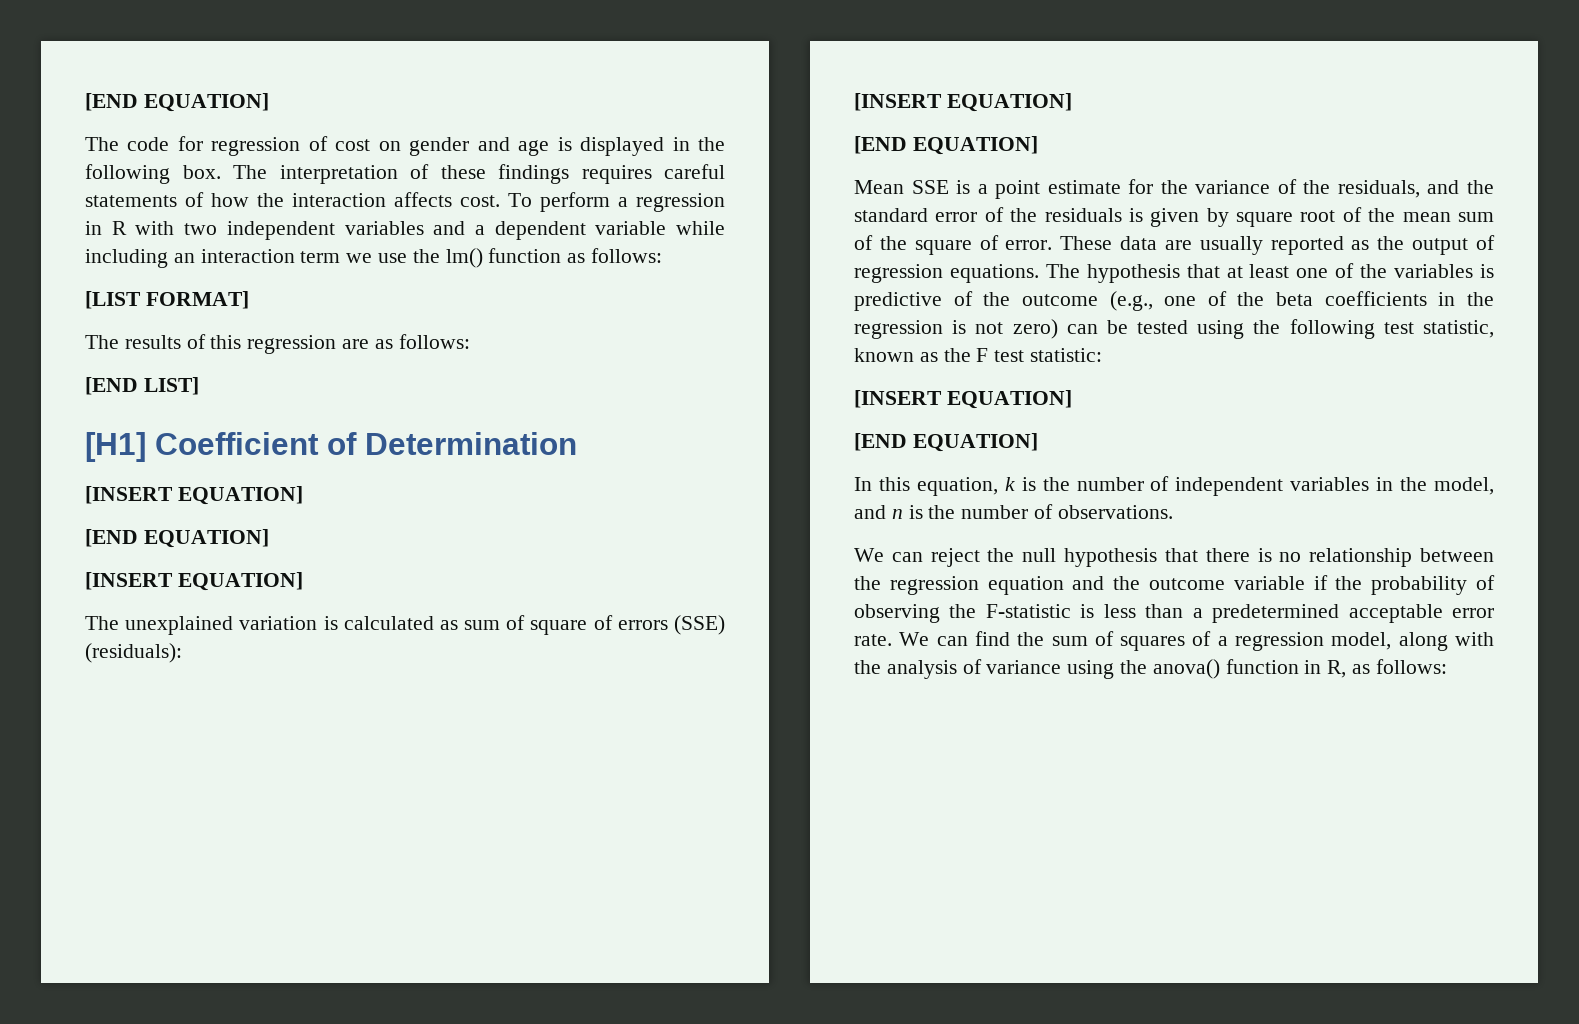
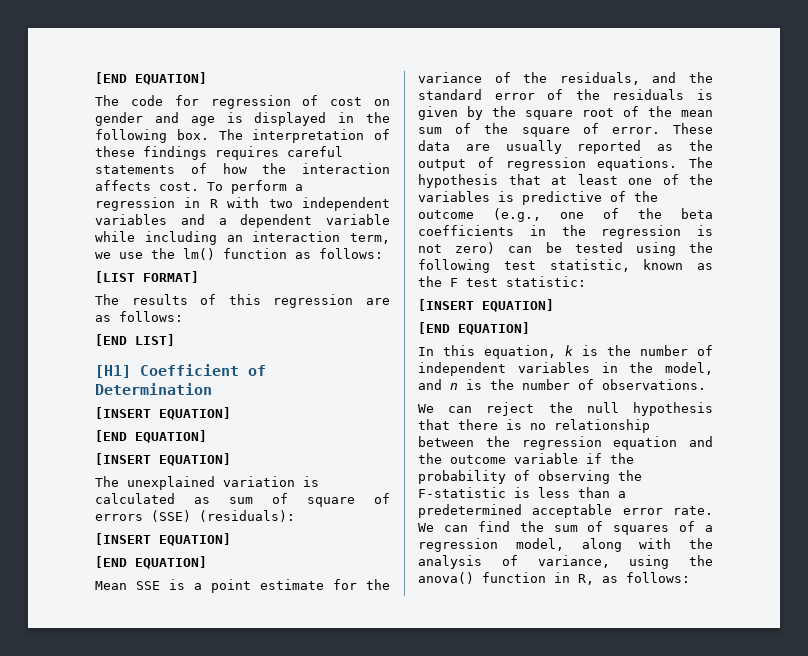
- To perform a regression in R with two independent variables and a dependent variable while including an interaction term we use the lm() function as follows:
+ To perform a regression in R with two independent variables and a dependent variable while including an interaction term, we use the lm() function as follows:
- Mean SSE is a point estimate for the variance of the residuals, and the standard error of the residuals is given by square root of the mean sum of the square of error.
+ Mean SSE is a point estimate for the variance of the residuals, and the standard error of the residuals is given by the square root of the mean sum of the square of error.
- We can find the sum of squares of a regression model, along with the analysis of variance using the anova() function in R, as follows:
+ We can find the sum of squares of a regression model, along with the analysis of variance, using the anova() function in R, as follows:

